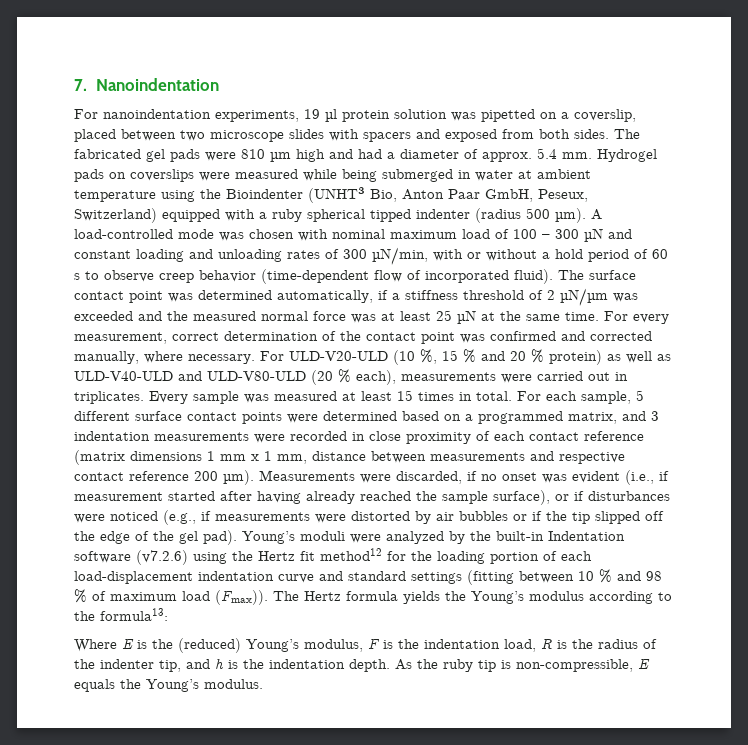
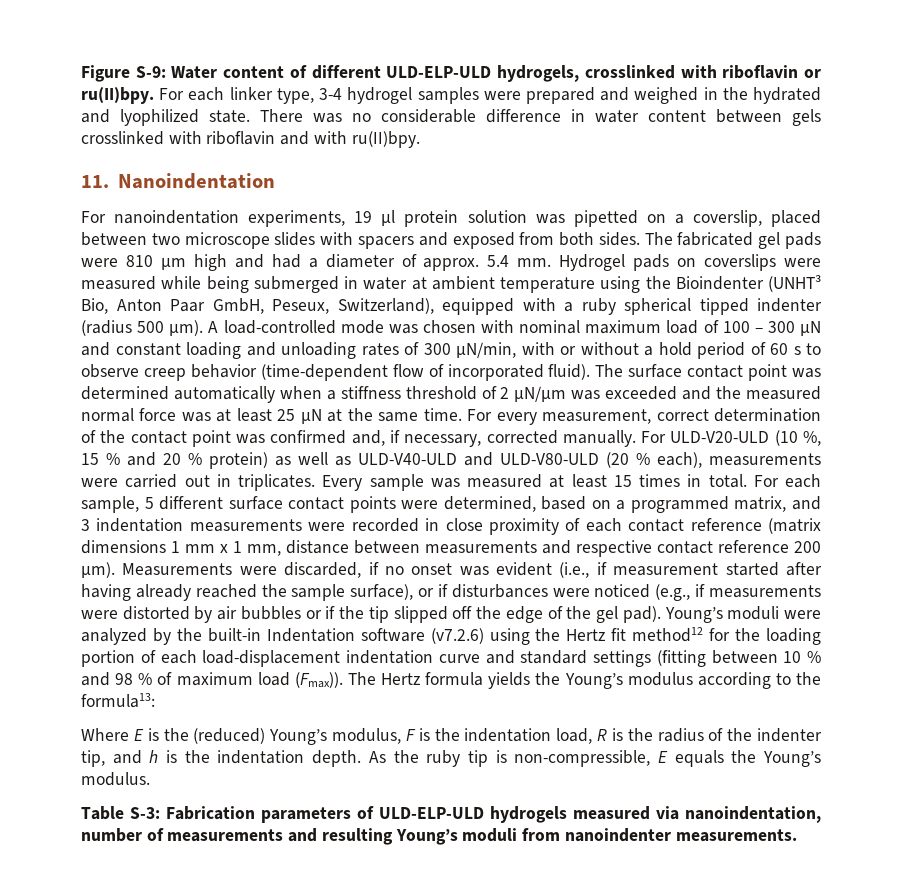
- 7. Nanoindentation
+ Figure S-9: Water content of different ULD-ELP-ULD hydrogels, crosslinked with riboflavin or ru(II)bpy. For each linker type, 3-4 hydrogel samples were prepared and weighed in the hydrated and lyophilized state. There was no considerable difference in water content between gels crosslinked with riboflavin and with ru(II)bpy.
+ 11. Nanoindentation
- Hydrogel pads on coverslips were measured while being submerged in water at ambient temperature using the Bioindenter (UNHT³ Bio, Anton Paar GmbH, Peseux, Switzerland) equipped with a ruby spherical tipped indenter (radius 500 µm).
+ Hydrogel pads on coverslips were measured while being submerged in water at ambient temperature using the Bioindenter (UNHT³ Bio, Anton Paar GmbH, Peseux, Switzerland), equipped with a ruby spherical tipped indenter (radius 500 µm).
- The surface contact point was determined automatically, if a stiffness threshold of 2 µN/µm was exceeded and the measured normal force was at least 25 µN at the same time.
+ The surface contact point was determined automatically when a stiffness threshold of 2 µN/µm was exceeded and the measured normal force was at least 25 µN at the same time.
- For every measurement, correct determination of the contact point was confirmed and corrected manually, where necessary.
+ For every measurement, correct determination of the contact point was confirmed and, if necessary, corrected manually.
- For each sample, 5 different surface contact points were determined based on a programmed matrix, and 3 indentation measurements were recorded in close proximity of each contact reference (matrix dimensions 1 mm x 1 mm, distance between measurements and respective contact reference 200 µm).
+ For each sample, 5 different surface contact points were determined, based on a programmed matrix, and 3 indentation measurements were recorded in close proximity of each contact reference (matrix dimensions 1 mm x 1 mm, distance between measurements and respective contact reference 200 µm).
+ Table S-3: Fabrication parameters of ULD-ELP-ULD hydrogels measured via nanoindentation, number of measurements and resulting Young’s moduli from nanoindenter measurements.

